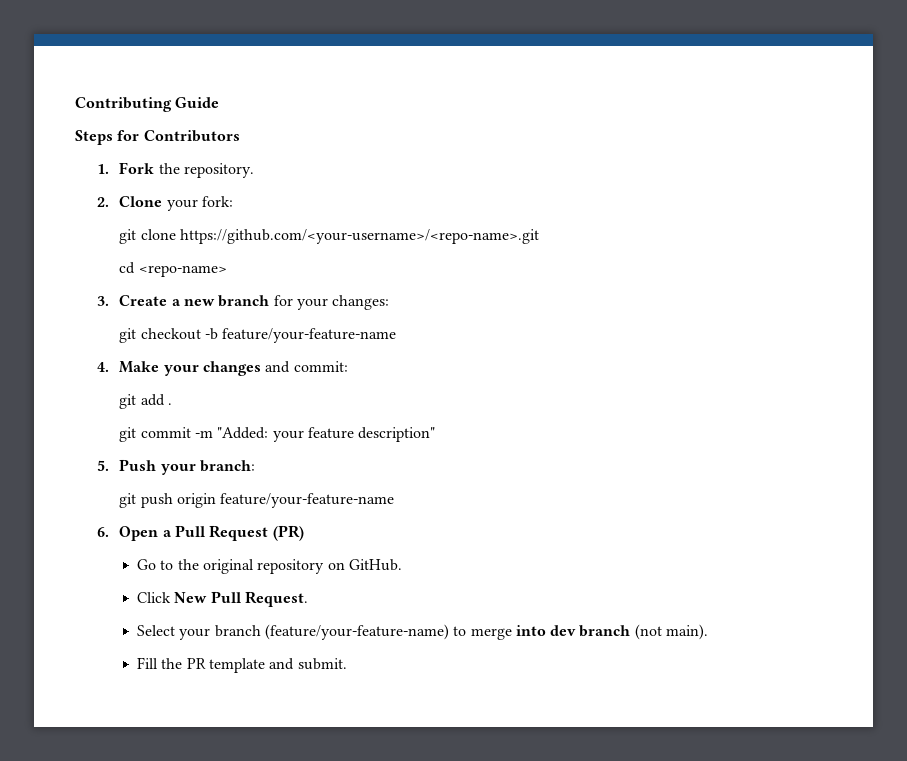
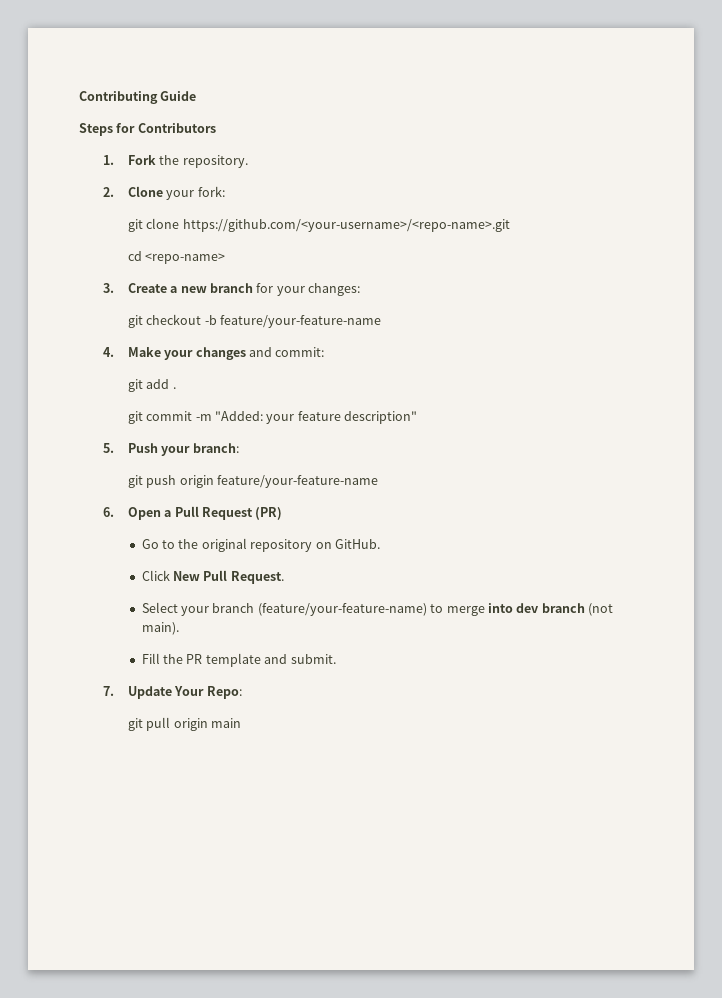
+ 7. Update Your Repo:
+ git pull origin main

